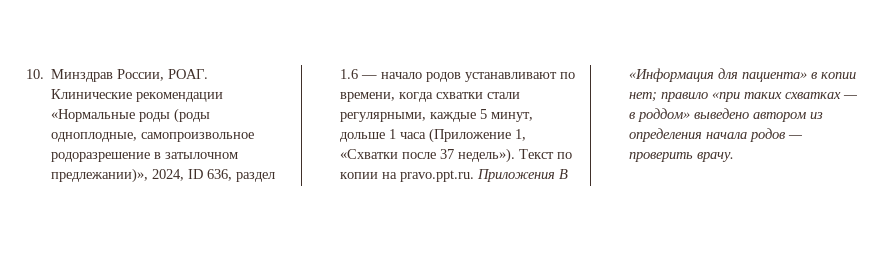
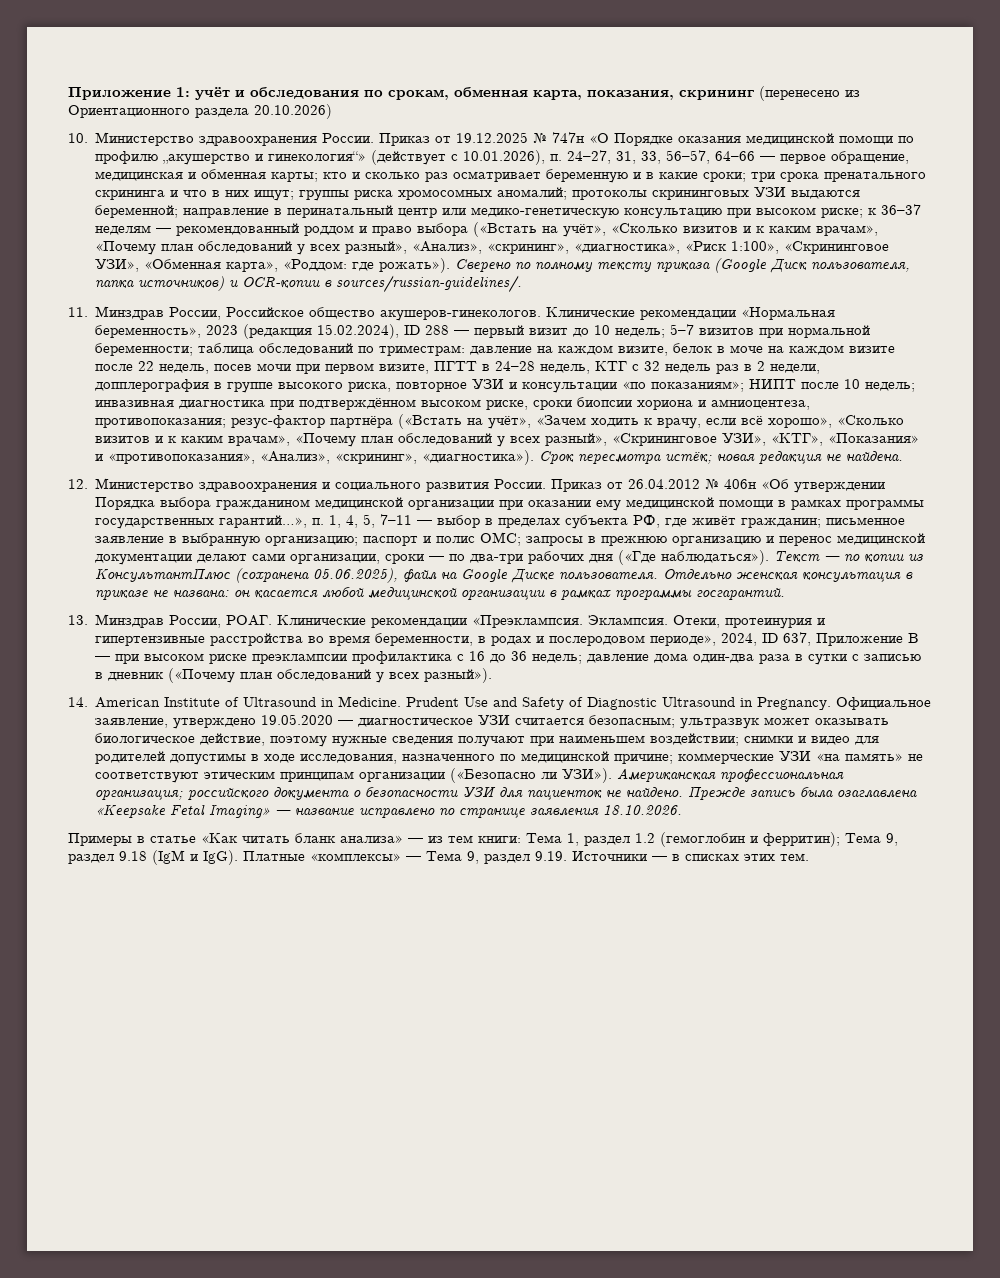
- 10. Минздрав России, РОАГ.
+ Приложение 1: учёт и обследования по срокам, обменная карта, показания, скрининг (перенесено из Ориентационного раздела 20.10.2026)
+ 10. Министерство здравоохранения России. Приказ от 19.12.2025 № 747н «О Порядке оказания медицинской помощи по профилю „акушерство и гинекология“» (действует с 10.01.2026), п. 24–27, 31, 33, 56–57, 64–66 — первое обращение, медицинская и обменная карты; кто и сколько раз осматривает беременную и в какие сроки; три срока пренатального скрининга и что в них ищут; группы риска хромосомных аномалий; протоколы скрининговых УЗИ выдаются беременной; направление в перинатальный центр или медико-генетическую консультацию при высоком риске; к 36–37 неделям — рекомендованный роддом и право выбора («Встать на учёт», «Сколько визитов и к каким врачам», «Почему план обследований у всех разный», «Анализ», «скрининг», «диагностика», «Риск 1:100», «Скрининговое УЗИ», «Обменная карта», «Роддом: где рожать»). Сверено по полному тексту приказа (Google Диск пользователя, папка источников) и OCR-копии в sources/russian-guidelines/.
+ 11. Минздрав России, Российское общество акушеров-гинекологов. Клинические рекомендации «Нормальная беременность», 2023 (редакция 15.02.2024), ID 288 — первый визит до 10 недель; 5–7 визитов при нормальной беременности; таблица обследований по триместрам: давление на каждом визите, белок в моче на каждом визите после 22 недель, посев мочи при первом визите, ПГТТ в 24–28 недель, КТГ с 32 недель раз в 2 недели, допплерография в группе высокого риска, повторное УЗИ и консультации «по показаниям»; НИПТ после 10 недель; инвазивная диагностика при подтверждённом высоком риске, сроки биопсии хориона и амниоцентеза, противопоказания; резус-фактор партнёра («Встать на учёт», «Зачем ходить к врачу, если всё хорошо», «Сколько визитов и к каким врачам», «Почему план обследований у всех разный», «Скрининговое УЗИ», «КТГ», «Показания» и «противопоказания», «Анализ», «скрининг», «диагностика»). Срок пересмотра истёк; новая редакция не найдена.
+ 12. Министерство здравоохранения и социального развития России. Приказ от 26.04.2012 № 406н «Об утверждении Порядка выбора гражданином медицинской организации при оказании ему медицинской помощи в рамках программы государственных гарантий…», п. 1, 4, 5, 7–11 — выбор в пределах субъекта РФ, где живёт гражданин; письменное заявление в выбранную организацию; паспорт и полис ОМС; запросы в прежнюю организацию и перенос медицинской документации делают сами организации, сроки — по два-три рабочих дня («Где наблюдаться»). Текст — по копии из КонсультантПлюс (сохранена 05.06.2025), файл на Google Диске пользователя. Отдельно женская консультация в приказе не названа: он касается любой медицинской организации в рамках программы госгарантий.
+ 13. Минздрав России, РОАГ.
- Клинические рекомендации «Нормальные роды (роды одноплодные, самопроизвольное родоразрешение в затылочном предлежании)», 2024, ID 636, раздел 1.6 — начало родов устанавливают по времени, когда схватки стали регулярными, каждые 5 минут, дольше 1 часа (Приложение 1, «Схватки после 37 недель»). Текст по копии на pravo.ppt.ru. Приложения В «Информация для пациента» в копии нет; правило «при таких схватках — в роддом» выведено автором из определения начала родов — проверить врачу.
+ Клинические рекомендации «Преэклампсия. Эклампсия. Отеки, протеинурия и гипертензивные расстройства во время беременности, в родах и послеродовом периоде», 2024, ID 637, Приложение В — при высоком риске преэклампсии профилактика с 16 до 36 недель; давление дома один-два раза в сутки с записью в дневник («Почему план обследований у всех разный»).
+ 14. American Institute of Ultrasound in Medicine. Prudent Use and Safety of Diagnostic Ultrasound in Pregnancy. Официальное заявление, утверждено 19.05.2020 — диагностическое УЗИ считается безопасным; ультразвук может оказывать биологическое действие, поэтому нужные сведения получают при наименьшем воздействии; снимки и видео для родителей допустимы в ходе исследования, назначенного по медицинской причине; коммерческие УЗИ «на память» не соответствуют этическим принципам организации («Безопасно ли УЗИ»). Американская профессиональная организация; российского документа о безопасности УЗИ для пациенток не найдено. Прежде запись была озаглавлена «Keepsake Fetal Imaging» — название исправлено по странице заявления 18.10.2026.
+ Примеры в статье «Как читать бланк анализа» — из тем книги: Тема 1, раздел 1.2 (гемоглобин и ферритин); Тема 9, раздел 9.18 (IgM и IgG). Платные «комплексы» — Тема 9, раздел 9.19. Источники — в списках этих тем.

